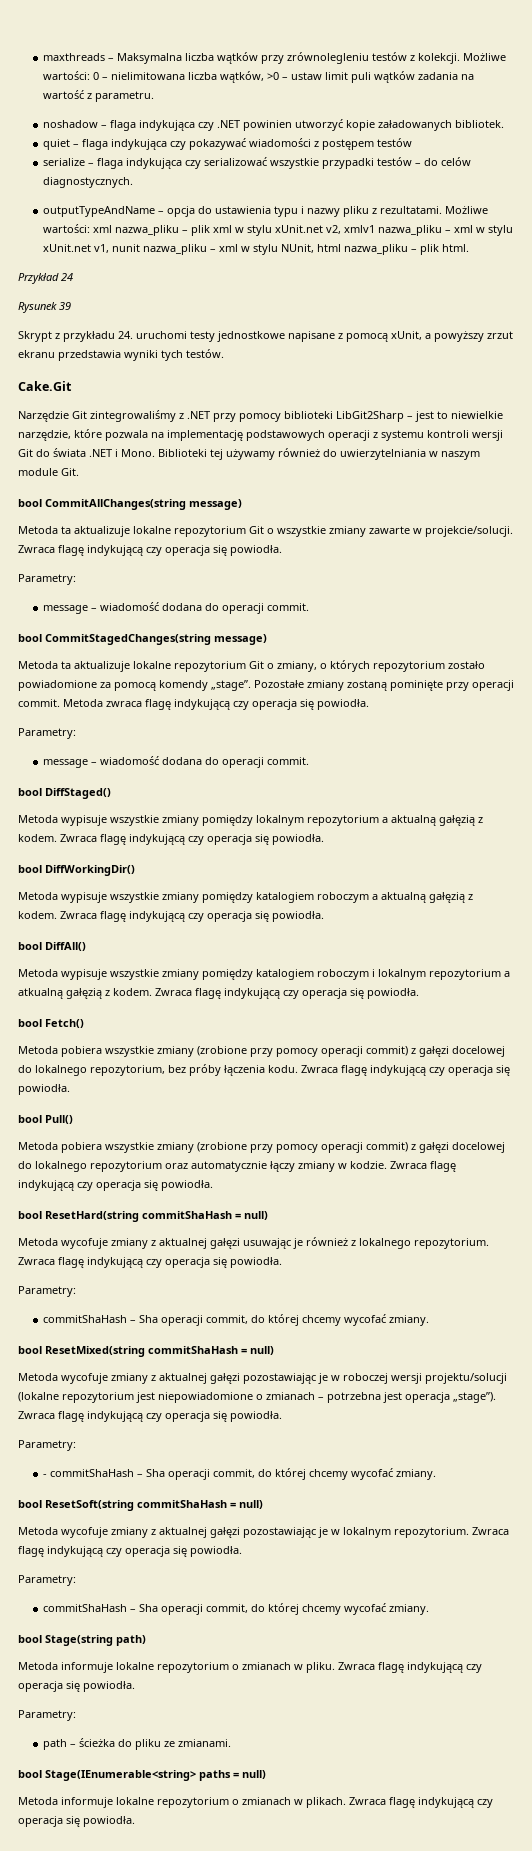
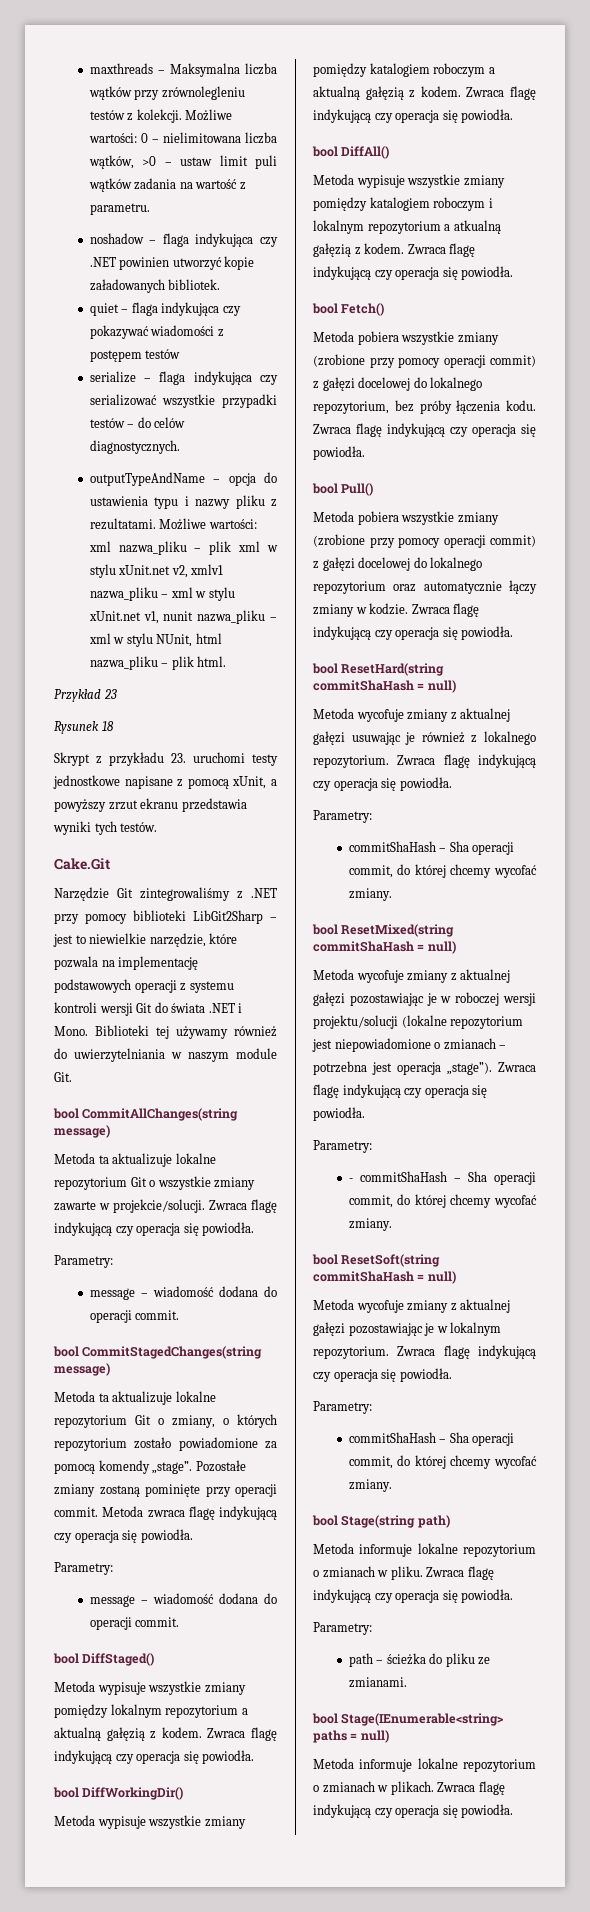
- Przykład 24
+ Przykład 23
- Rysunek 39
+ Rysunek 18
- Skrypt z przykładu 24. uruchomi testy jednostkowe napisane z pomocą xUnit, a powyższy zrzut ekranu przedstawia wyniki tych testów.
+ Skrypt z przykładu 23. uruchomi testy jednostkowe napisane z pomocą xUnit, a powyższy zrzut ekranu przedstawia wyniki tych testów.

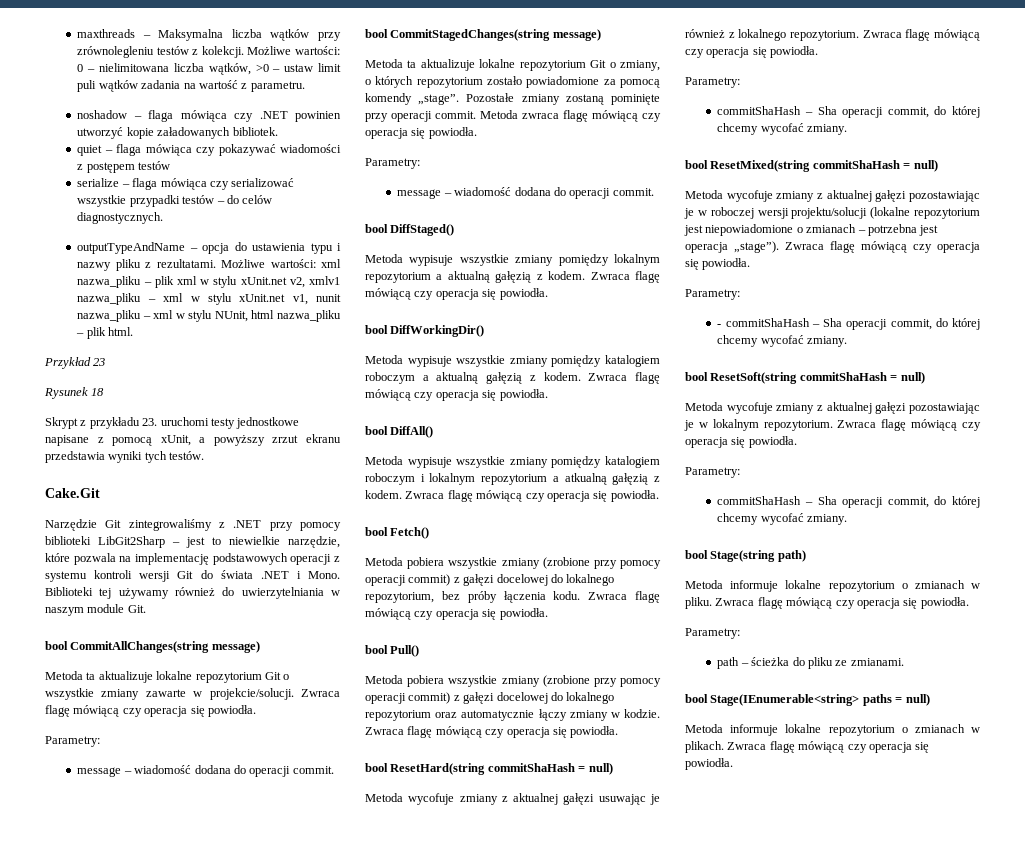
- noshadow – flaga indykująca czy .NET powinien utworzyć kopie załadowanych bibliotek.
+ noshadow – flaga mówiąca czy .NET powinien utworzyć kopie załadowanych bibliotek.
- quiet – flaga indykująca czy pokazywać wiadomości z postępem testów
+ quiet – flaga mówiąca czy pokazywać wiadomości z postępem testów
- serialize – flaga indykująca czy serializować wszystkie przypadki testów – do celów diagnostycznych.
+ serialize – flaga mówiąca czy serializować wszystkie przypadki testów – do celów diagnostycznych.
- Metoda ta aktualizuje lokalne repozytorium Git o wszystkie zmiany zawarte w projekcie/solucji. Zwraca flagę indykującą czy operacja się powiodła.
+ Metoda ta aktualizuje lokalne repozytorium Git o wszystkie zmiany zawarte w projekcie/solucji. Zwraca flagę mówiącą czy operacja się powiodła.
- Metoda zwraca flagę indykującą czy operacja się powiodła.
+ Metoda zwraca flagę mówiącą czy operacja się powiodła.
- Metoda wypisuje wszystkie zmiany pomiędzy lokalnym repozytorium a aktualną gałęzią z kodem. Zwraca flagę indykującą czy operacja się powiodła.
+ Metoda wypisuje wszystkie zmiany pomiędzy lokalnym repozytorium a aktualną gałęzią z kodem. Zwraca flagę mówiącą czy operacja się powiodła.
- Metoda wypisuje wszystkie zmiany pomiędzy katalogiem roboczym a aktualną gałęzią z kodem. Zwraca flagę indykującą czy operacja się powiodła.
+ Metoda wypisuje wszystkie zmiany pomiędzy katalogiem roboczym a aktualną gałęzią z kodem. Zwraca flagę mówiącą czy operacja się powiodła.
- Metoda wypisuje wszystkie zmiany pomiędzy katalogiem roboczym i lokalnym repozytorium a atkualną gałęzią z kodem. Zwraca flagę indykującą czy operacja się powiodła.
+ Metoda wypisuje wszystkie zmiany pomiędzy katalogiem roboczym i lokalnym repozytorium a atkualną gałęzią z kodem. Zwraca flagę mówiącą czy operacja się powiodła.
- Metoda pobiera wszystkie zmiany (zrobione przy pomocy operacji commit) z gałęzi docelowej do lokalnego repozytorium, bez próby łączenia kodu. Zwraca flagę indykującą czy operacja się powiodła.
+ Metoda pobiera wszystkie zmiany (zrobione przy pomocy operacji commit) z gałęzi docelowej do lokalnego repozytorium, bez próby łączenia kodu. Zwraca flagę mówiącą czy operacja się powiodła.
- Metoda pobiera wszystkie zmiany (zrobione przy pomocy operacji commit) z gałęzi docelowej do lokalnego repozytorium oraz automatycznie łączy zmiany w kodzie. Zwraca flagę indykującą czy operacja się powiodła.
+ Metoda pobiera wszystkie zmiany (zrobione przy pomocy operacji commit) z gałęzi docelowej do lokalnego repozytorium oraz automatycznie łączy zmiany w kodzie. Zwraca flagę mówiącą czy operacja się powiodła.
- Metoda wycofuje zmiany z aktualnej gałęzi usuwając je również z lokalnego repozytorium. Zwraca flagę indykującą czy operacja się powiodła.
+ Metoda wycofuje zmiany z aktualnej gałęzi usuwając je również z lokalnego repozytorium. Zwraca flagę mówiącą czy operacja się powiodła.
- Metoda wycofuje zmiany z aktualnej gałęzi pozostawiając je w roboczej wersji projektu/solucji (lokalne repozytorium jest niepowiadomione o zmianach – potrzebna jest operacja „stage”). Zwraca flagę indykującą czy operacja się powiodła.
+ Metoda wycofuje zmiany z aktualnej gałęzi pozostawiając je w roboczej wersji projektu/solucji (lokalne repozytorium jest niepowiadomione o zmianach – potrzebna jest operacja „stage”). Zwraca flagę mówiącą czy operacja się powiodła.
- Metoda wycofuje zmiany z aktualnej gałęzi pozostawiając je w lokalnym repozytorium. Zwraca flagę indykującą czy operacja się powiodła.
+ Metoda wycofuje zmiany z aktualnej gałęzi pozostawiając je w lokalnym repozytorium. Zwraca flagę mówiącą czy operacja się powiodła.
- Metoda informuje lokalne repozytorium o zmianach w pliku. Zwraca flagę indykującą czy operacja się powiodła.
+ Metoda informuje lokalne repozytorium o zmianach w pliku. Zwraca flagę mówiącą czy operacja się powiodła.
- Metoda informuje lokalne repozytorium o zmianach w plikach. Zwraca flagę indykującą czy operacja się powiodła.
+ Metoda informuje lokalne repozytorium o zmianach w plikach. Zwraca flagę mówiącą czy operacja się powiodła.

